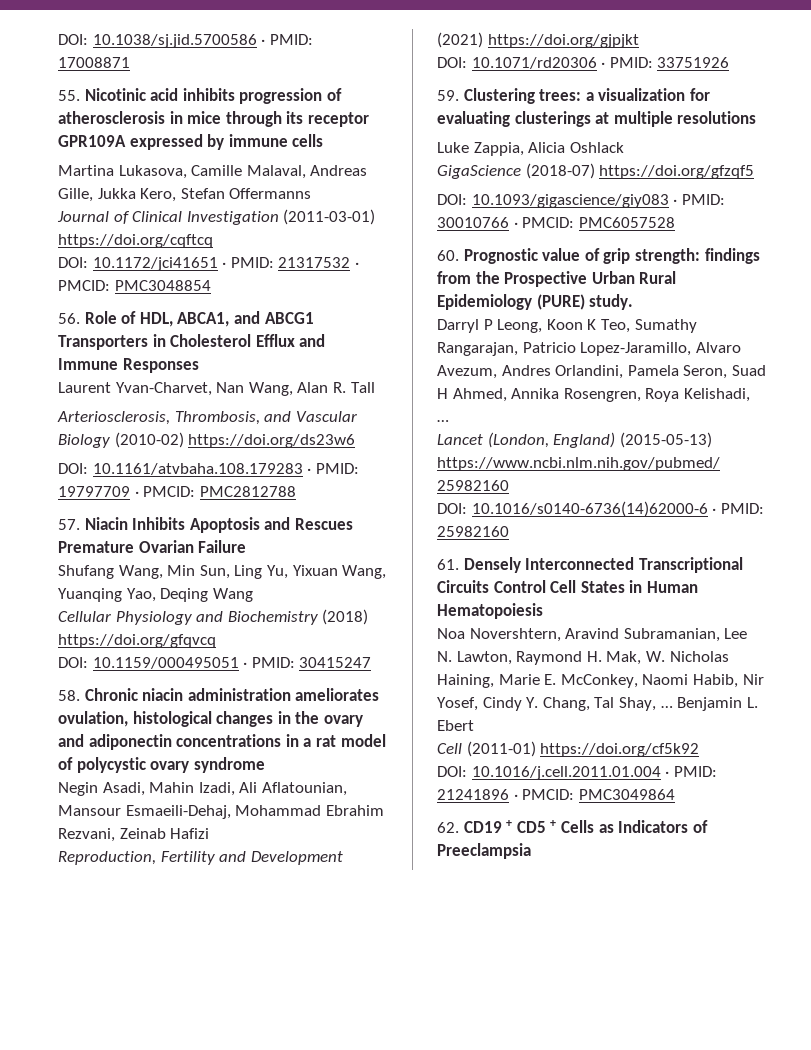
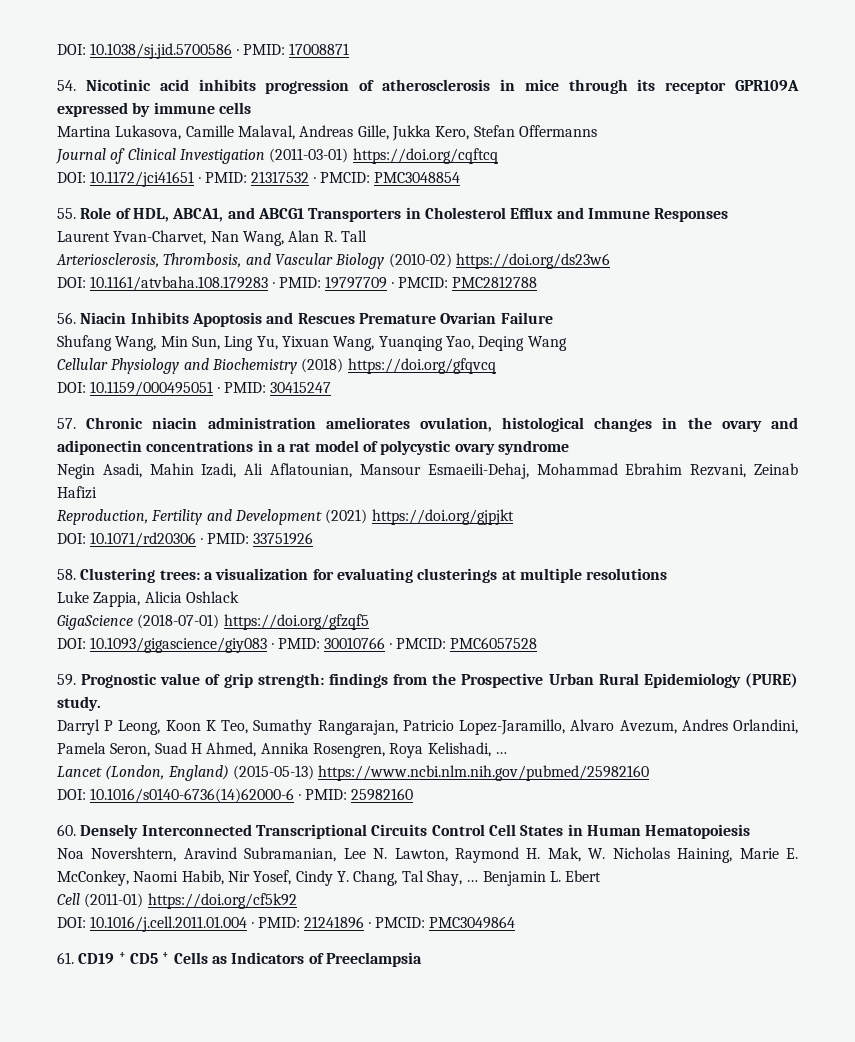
- 55. Nicotinic acid inhibits progression of atherosclerosis in mice through its receptor GPR109A expressed by immune cells
+ 54. Nicotinic acid inhibits progression of atherosclerosis in mice through its receptor GPR109A expressed by immune cells
- 56. Role of HDL, ABCA1, and ABCG1 Transporters in Cholesterol Efflux and Immune Responses
+ 55. Role of HDL, ABCA1, and ABCG1 Transporters in Cholesterol Efflux and Immune Responses
- 57. Niacin Inhibits Apoptosis and Rescues Premature Ovarian Failure
+ 56. Niacin Inhibits Apoptosis and Rescues Premature Ovarian Failure
- 58. Chronic niacin administration ameliorates ovulation, histological changes in the ovary and adiponectin concentrations in a rat model of polycystic ovary syndrome
+ 57. Chronic niacin administration ameliorates ovulation, histological changes in the ovary and adiponectin concentrations in a rat model of polycystic ovary syndrome
- 59. Clustering trees: a visualization for evaluating clusterings at multiple resolutions
+ 58. Clustering trees: a visualization for evaluating clusterings at multiple resolutions
- GigaScience (2018-07) https://doi.org/gfzqf5
+ GigaScience (2018-07-01) https://doi.org/gfzqf5
- 60. Prognostic value of grip strength: findings from the Prospective Urban Rural Epidemiology (PURE) study.
+ 59. Prognostic value of grip strength: findings from the Prospective Urban Rural Epidemiology (PURE) study.
- 61. Densely Interconnected Transcriptional Circuits Control Cell States in Human Hematopoiesis
+ 60. Densely Interconnected Transcriptional Circuits Control Cell States in Human Hematopoiesis
- 62. CD19 + CD5 + Cells as Indicators of Preeclampsia
+ 61. CD19 + CD5 + Cells as Indicators of Preeclampsia

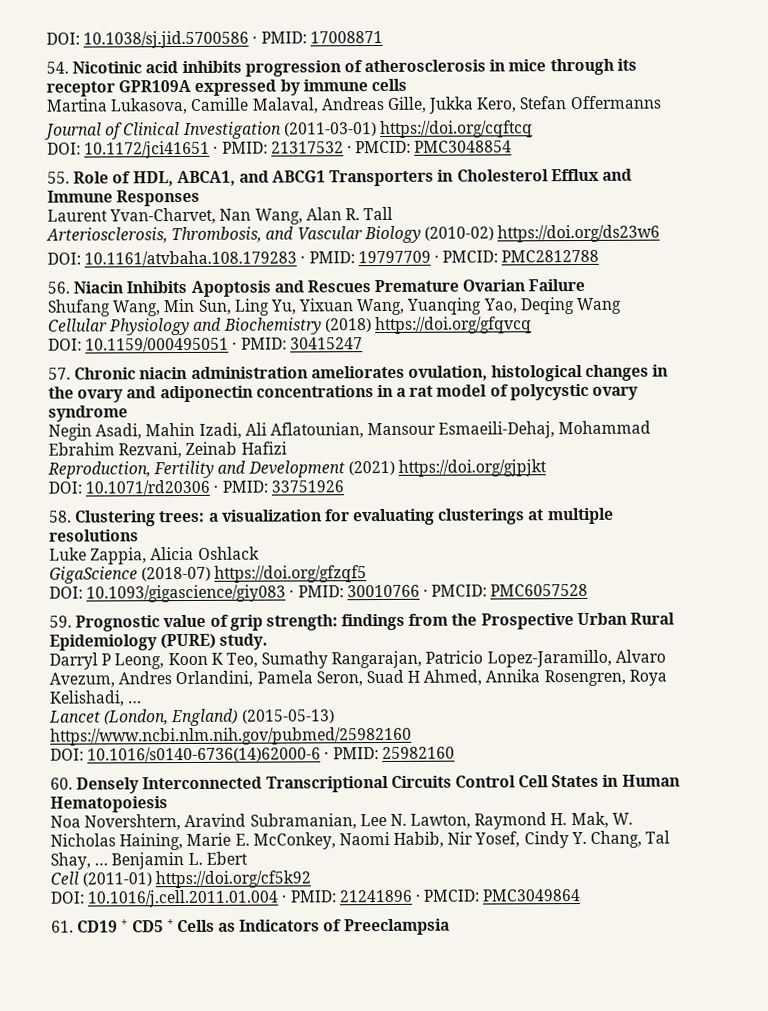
- GigaScience (2018-07-01) https://doi.org/gfzqf5
+ GigaScience (2018-07) https://doi.org/gfzqf5

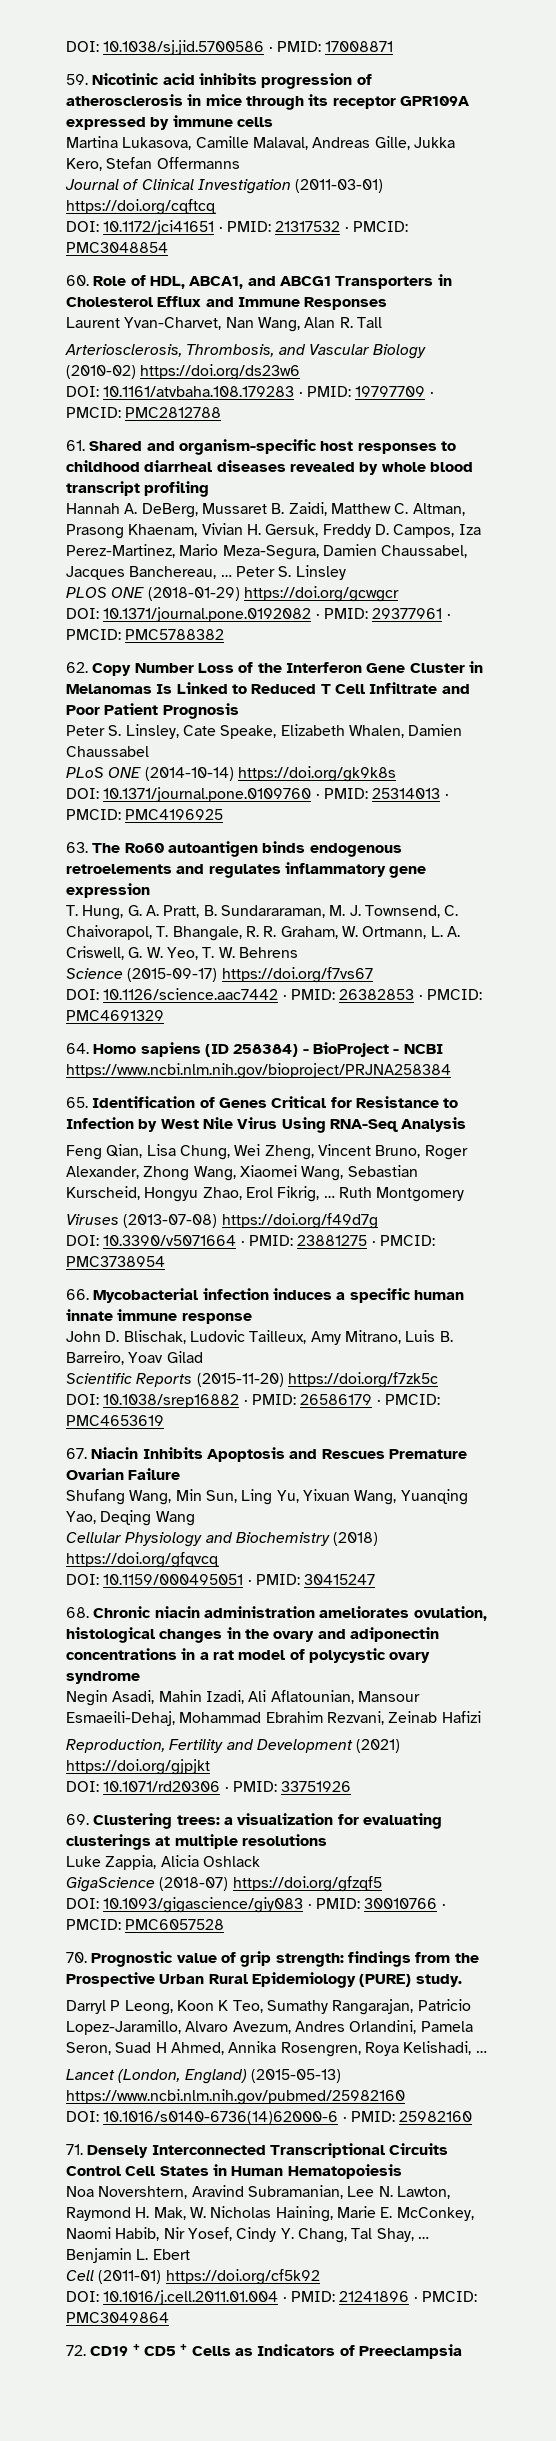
- 54. Nicotinic acid inhibits progression of atherosclerosis in mice through its receptor GPR109A expressed by immune cells
+ 59. Nicotinic acid inhibits progression of atherosclerosis in mice through its receptor GPR109A expressed by immune cells
- 55. Role of HDL, ABCA1, and ABCG1 Transporters in Cholesterol Efflux and Immune Responses
+ 60. Role of HDL, ABCA1, and ABCG1 Transporters in Cholesterol Efflux and Immune Responses
- 56. Niacin Inhibits Apoptosis and Rescues Premature Ovarian Failure
+ 61. Shared and organism-specific host responses to childhood diarrheal diseases revealed by whole blood transcript profiling
+ Hannah A. DeBerg, Mussaret B. Zaidi, Matthew C. Altman, Prasong Khaenam, Vivian H. Gersuk, Freddy D. Campos, Iza Perez-Martinez, Mario Meza-Segura, Damien Chaussabel, Jacques Banchereau, … Peter S. Linsley
+ PLOS ONE (2018-01-29) https://doi.org/gcwgcr
+ DOI: 10.1371/journal.pone.0192082 · PMID: 29377961 · PMCID: PMC5788382
+ 62. Copy Number Loss of the Interferon Gene Cluster in Melanomas Is Linked to Reduced T Cell Infiltrate and Poor Patient Prognosis
+ Peter S. Linsley, Cate Speake, Elizabeth Whalen, Damien Chaussabel
+ PLoS ONE (2014-10-14) https://doi.org/gk9k8s
+ DOI: 10.1371/journal.pone.0109760 · PMID: 25314013 · PMCID: PMC4196925
+ 63. The Ro60 autoantigen binds endogenous retroelements and regulates inflammatory gene expression
+ T. Hung, G. A. Pratt, B. Sundararaman, M. J. Townsend, C. Chaivorapol, T. Bhangale, R. R. Graham, W. Ortmann, L. A. Criswell, G. W. Yeo, T. W. Behrens
+ Science (2015-09-17) https://doi.org/f7vs67
+ DOI: 10.1126/science.aac7442 · PMID: 26382853 · PMCID: PMC4691329
+ 64. Homo sapiens (ID 258384) - BioProject - NCBI https://www.ncbi.nlm.nih.gov/bioproject/PRJNA258384
+ 65. Identification of Genes Critical for Resistance to Infection by West Nile Virus Using RNA-Seq Analysis
+ Feng Qian, Lisa Chung, Wei Zheng, Vincent Bruno, Roger Alexander, Zhong Wang, Xiaomei Wang, Sebastian Kurscheid, Hongyu Zhao, Erol Fikrig, … Ruth Montgomery
+ Viruses (2013-07-08) https://doi.org/f49d7g
+ DOI: 10.3390/v5071664 · PMID: 23881275 · PMCID: PMC3738954
+ 66. Mycobacterial infection induces a specific human innate immune response
+ John D. Blischak, Ludovic Tailleux, Amy Mitrano, Luis B. Barreiro, Yoav Gilad
+ Scientific Reports (2015-11-20) https://doi.org/f7zk5c
+ DOI: 10.1038/srep16882 · PMID: 26586179 · PMCID: PMC4653619
+ 67. Niacin Inhibits Apoptosis and Rescues Premature Ovarian Failure
- 57. Chronic niacin administration ameliorates ovulation, histological changes in the ovary and adiponectin concentrations in a rat model of polycystic ovary syndrome
+ 68. Chronic niacin administration ameliorates ovulation, histological changes in the ovary and adiponectin concentrations in a rat model of polycystic ovary syndrome
- 58. Clustering trees: a visualization for evaluating clusterings at multiple resolutions
+ 69. Clustering trees: a visualization for evaluating clusterings at multiple resolutions
- 59. Prognostic value of grip strength: findings from the Prospective Urban Rural Epidemiology (PURE) study.
+ 70. Prognostic value of grip strength: findings from the Prospective Urban Rural Epidemiology (PURE) study.
- 60. Densely Interconnected Transcriptional Circuits Control Cell States in Human Hematopoiesis
+ 71. Densely Interconnected Transcriptional Circuits Control Cell States in Human Hematopoiesis
- 61. CD19 + CD5 + Cells as Indicators of Preeclampsia
+ 72. CD19 + CD5 + Cells as Indicators of Preeclampsia

